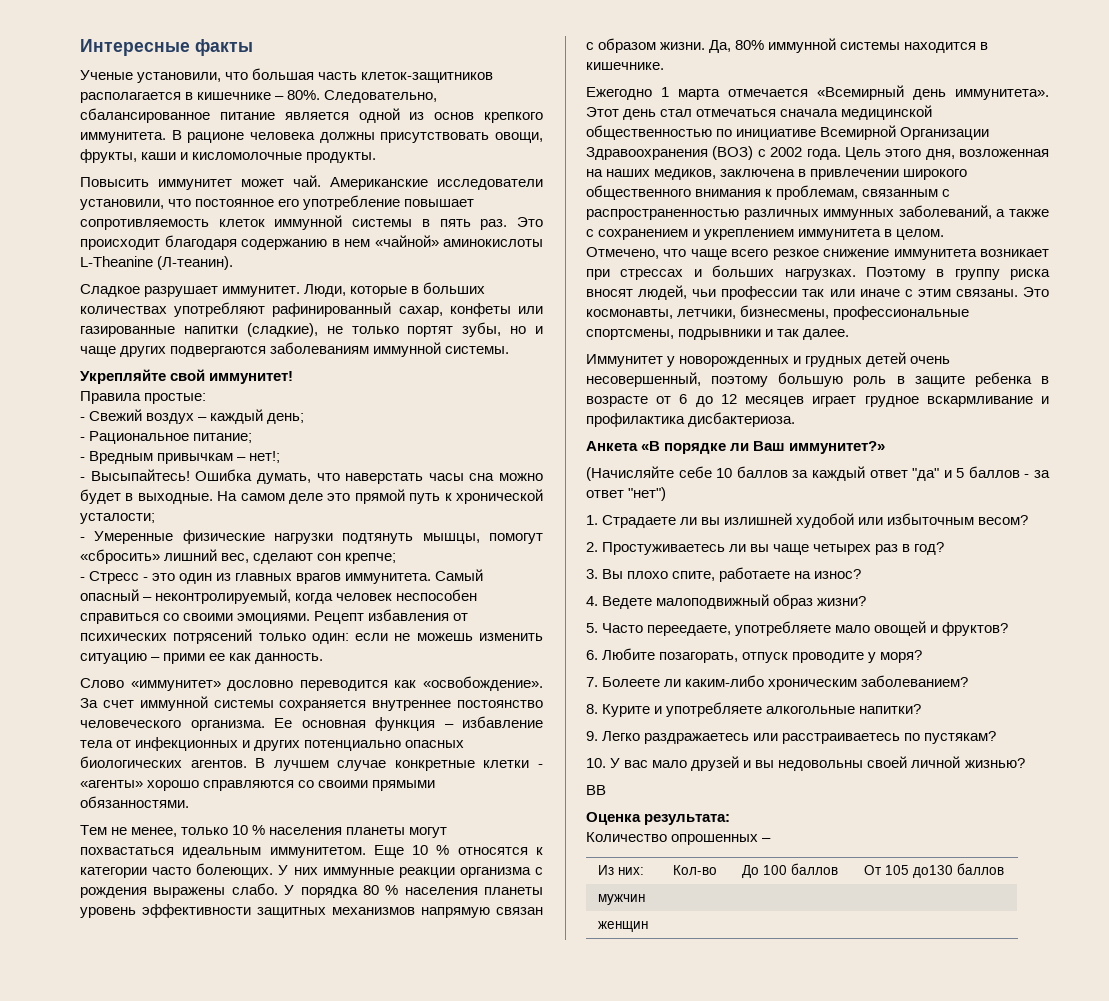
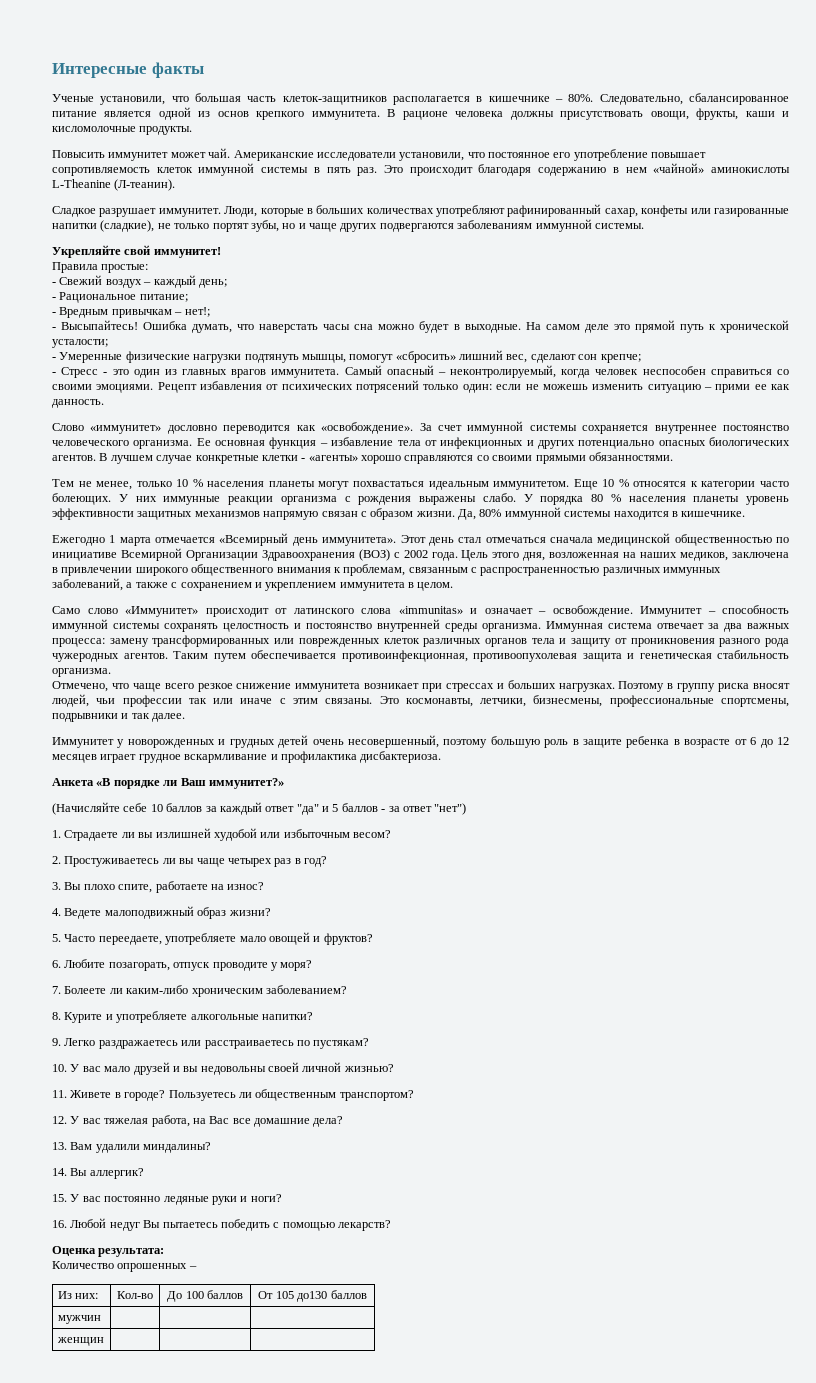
+ Само слово «Иммунитет» происходит от латинского слова «immunitas» и означает – освобождение. Иммунитет – способность иммунной системы сохранять целостность и постоянство внутренней среды организма. Иммунная система отвечает за два важных процесса: замену трансформированных или поврежденных клеток различных органов тела и защиту от проникновения разного рода чужеродных агентов. Таким путем обеспечивается противоинфекционная, противоопухолевая защита и генетическая стабильность организма.
- ВВ
+ 11. Живете в городе? Пользуетесь ли общественным транспортом?
+ 12. У вас тяжелая работа, на Вас все домашние дела?
+ 13. Вам удалили миндалины?
+ 14. Вы аллергик?
+ 15. У вас постоянно ледяные руки и ноги?
+ 16. Любой недуг Вы пытаетесь победить с помощью лекарств?

